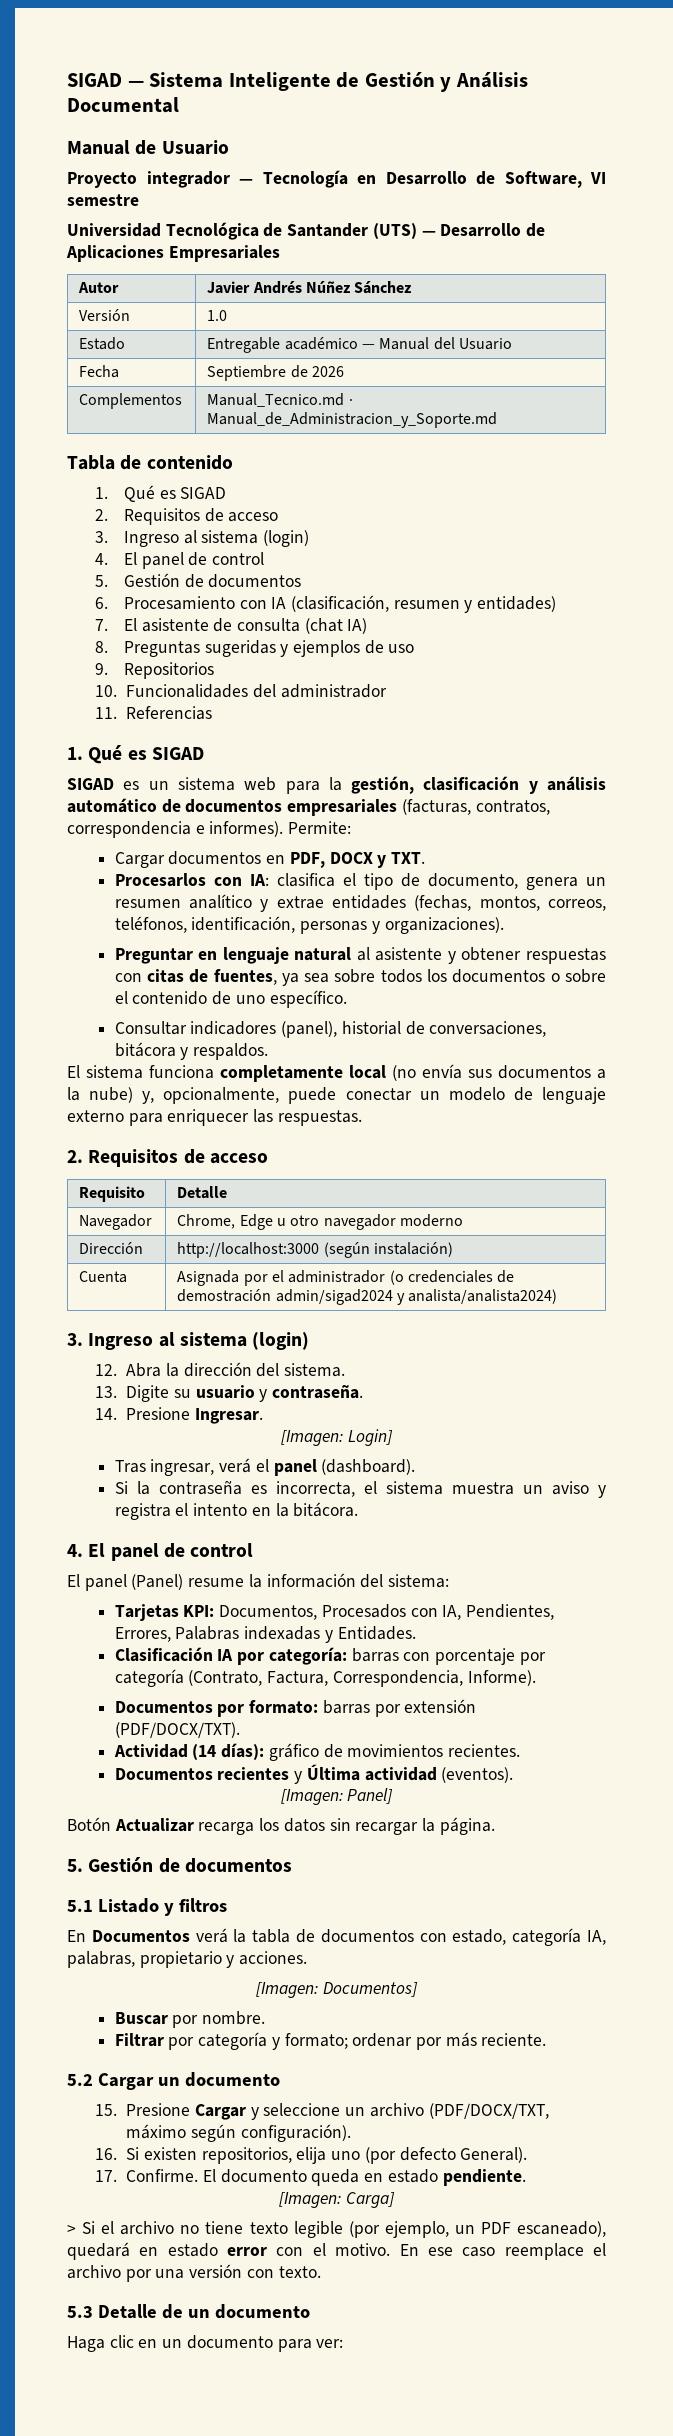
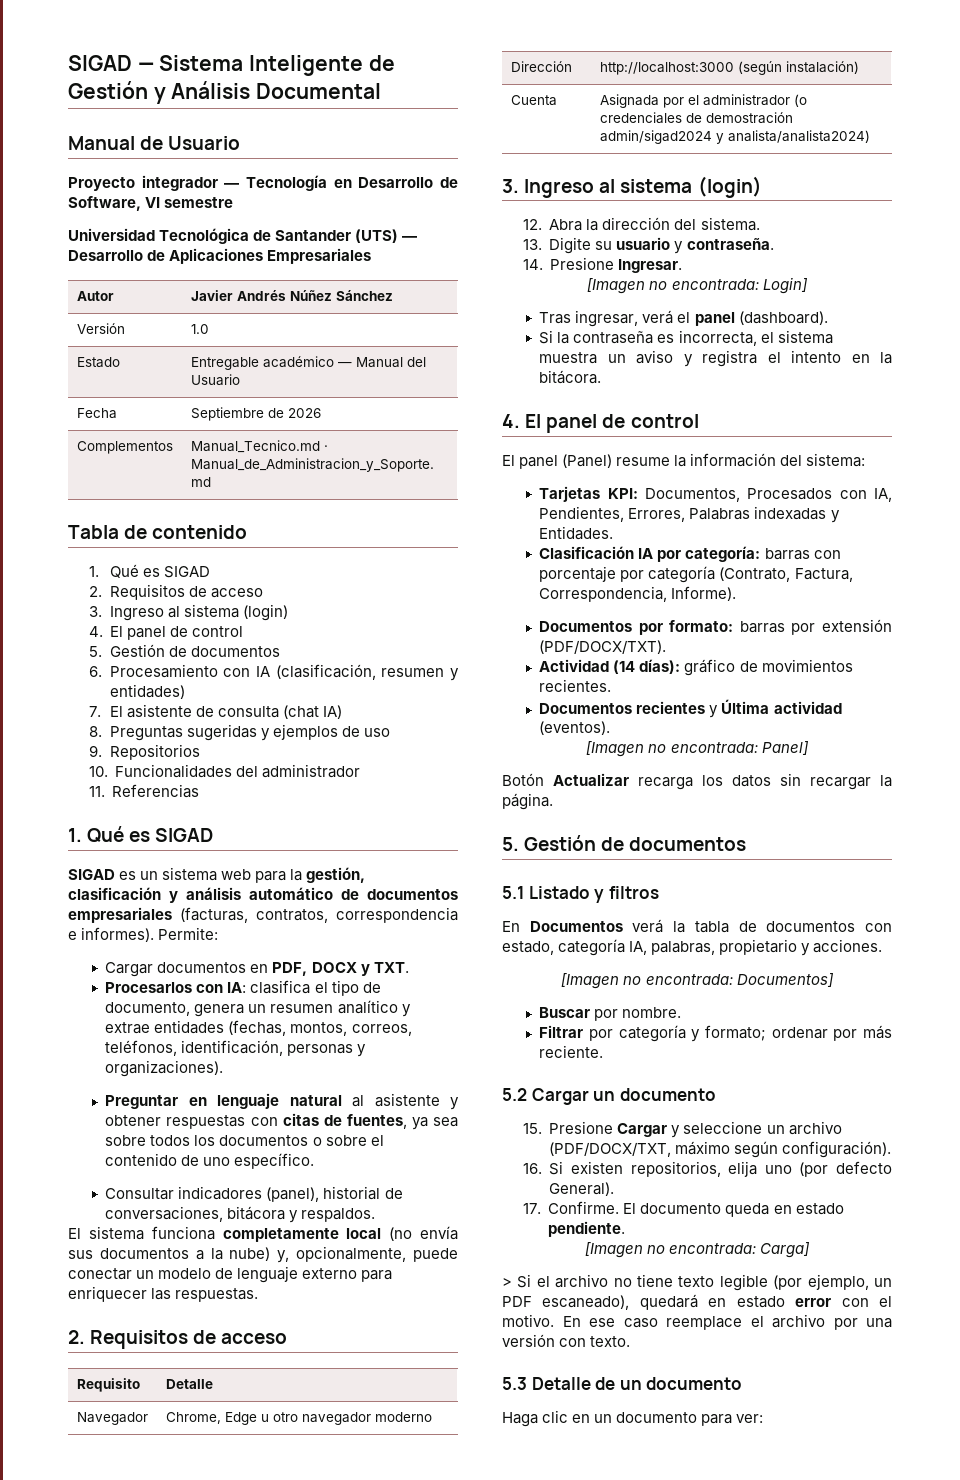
- [Imagen: Login]
+ [Imagen no encontrada: Login]
- [Imagen: Panel]
+ [Imagen no encontrada: Panel]
- [Imagen: Documentos]
+ [Imagen no encontrada: Documentos]
- [Imagen: Carga]
+ [Imagen no encontrada: Carga]

